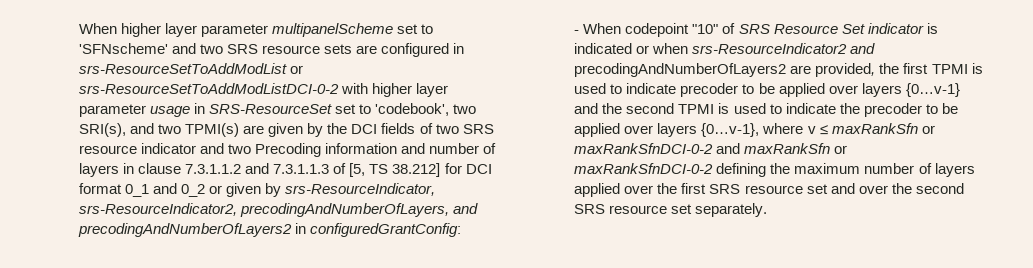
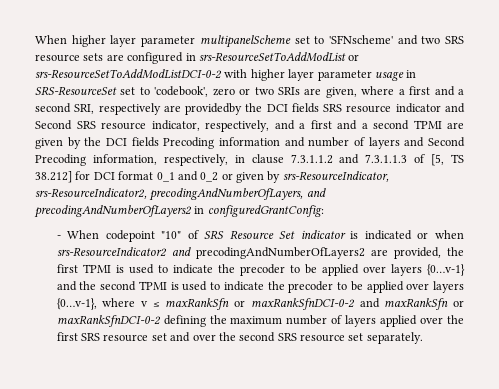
- When higher layer parameter multipanelScheme set to 'SFNscheme' and two SRS resource sets are configured in srs-ResourceSetToAddModList or srs-ResourceSetToAddModListDCI-0-2 with higher layer parameter usage in SRS-ResourceSet set to 'codebook', two SRI(s), and two TPMI(s) are given by the DCI fields of two SRS resource indicator and two Precoding information and number of layers in clause 7.3.1.1.2 and 7.3.1.1.3 of [5, TS 38.212] for DCI format 0_1 and 0_2 or given by srs-ResourceIndicator, srs-ResourceIndicator2, precodingAndNumberOfLayers, and precodingAndNumberOfLayers2 in configuredGrantConfig:
+ When higher layer parameter multipanelScheme set to 'SFNscheme' and two SRS resource sets are configured in srs-ResourceSetToAddModList or srs-ResourceSetToAddModListDCI-0-2 with higher layer parameter usage in SRS-ResourceSet set to 'codebook', zero or two SRIs are given, where a first and a second SRI, respectively are providedby the DCI fields SRS resource indicator and Second SRS resource indicator, respectively, and a first and a second TPMI are given by the DCI fields Precoding information and number of layers and Second Precoding information, respectively, in clause 7.3.1.1.2 and 7.3.1.1.3 of [5, TS 38.212] for DCI format 0_1 and 0_2 or given by srs-ResourceIndicator, srs-ResourceIndicator2, precodingAndNumberOfLayers, and precodingAndNumberOfLayers2 in configuredGrantConfig:
- - When codepoint "10" of SRS Resource Set indicator is indicated or when srs-ResourceIndicator2 and precodingAndNumberOfLayers2 are provided, the first TPMI is used to indicate precoder to be applied over layers {0…v-1} and the second TPMI is used to indicate the precoder to be applied over layers {0…v-1}, where v ≤ maxRankSfn or maxRankSfnDCI-0-2 and maxRankSfn or maxRankSfnDCI-0-2 defining the maximum number of layers applied over the first SRS resource set and over the second SRS resource set separately.
+ - When codepoint "10" of SRS Resource Set indicator is indicated or when srs-ResourceIndicator2 and precodingAndNumberOfLayers2 are provided, the first TPMI is used to indicate the precoder to be applied over layers {0…v-1} and the second TPMI is used to indicate the precoder to be applied over layers {0…v-1}, where v ≤ maxRankSfn or maxRankSfnDCI-0-2 and maxRankSfn or maxRankSfnDCI-0-2 defining the maximum number of layers applied over the first SRS resource set and over the second SRS resource set separately.

